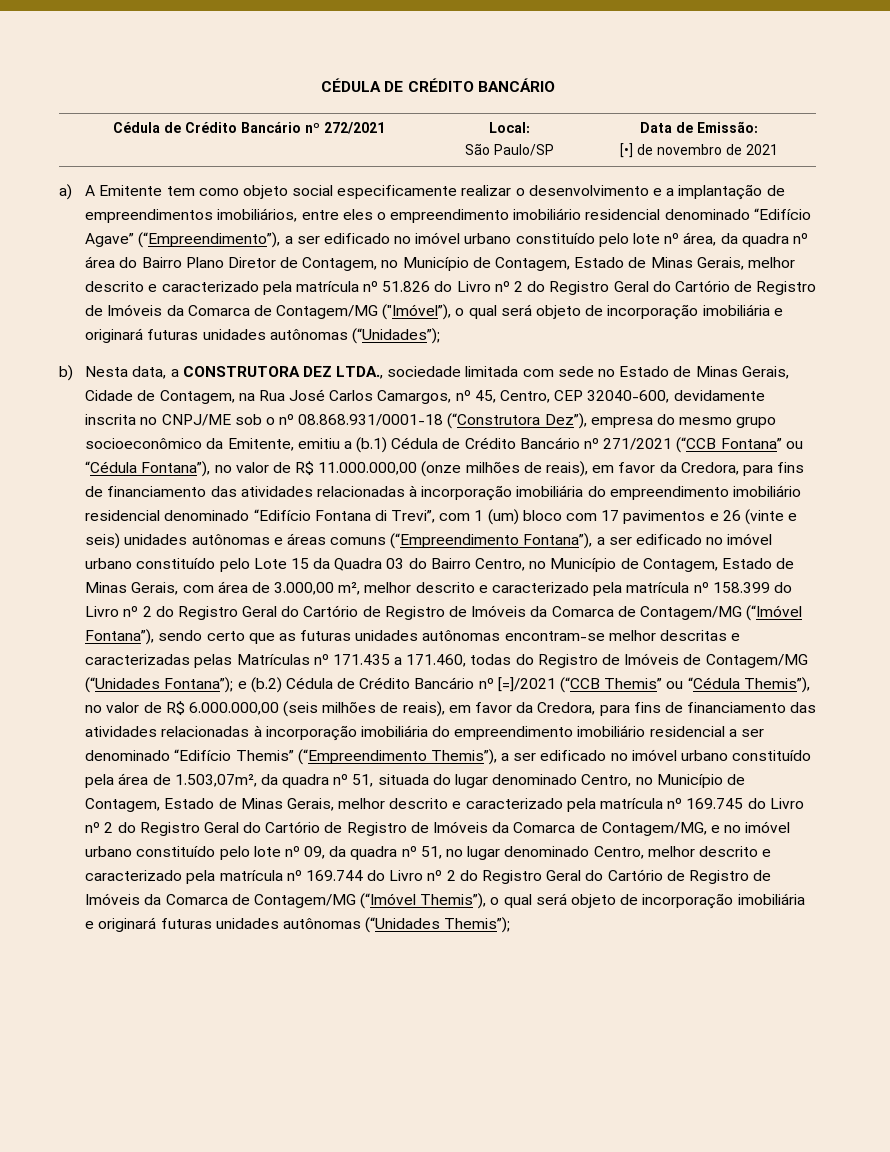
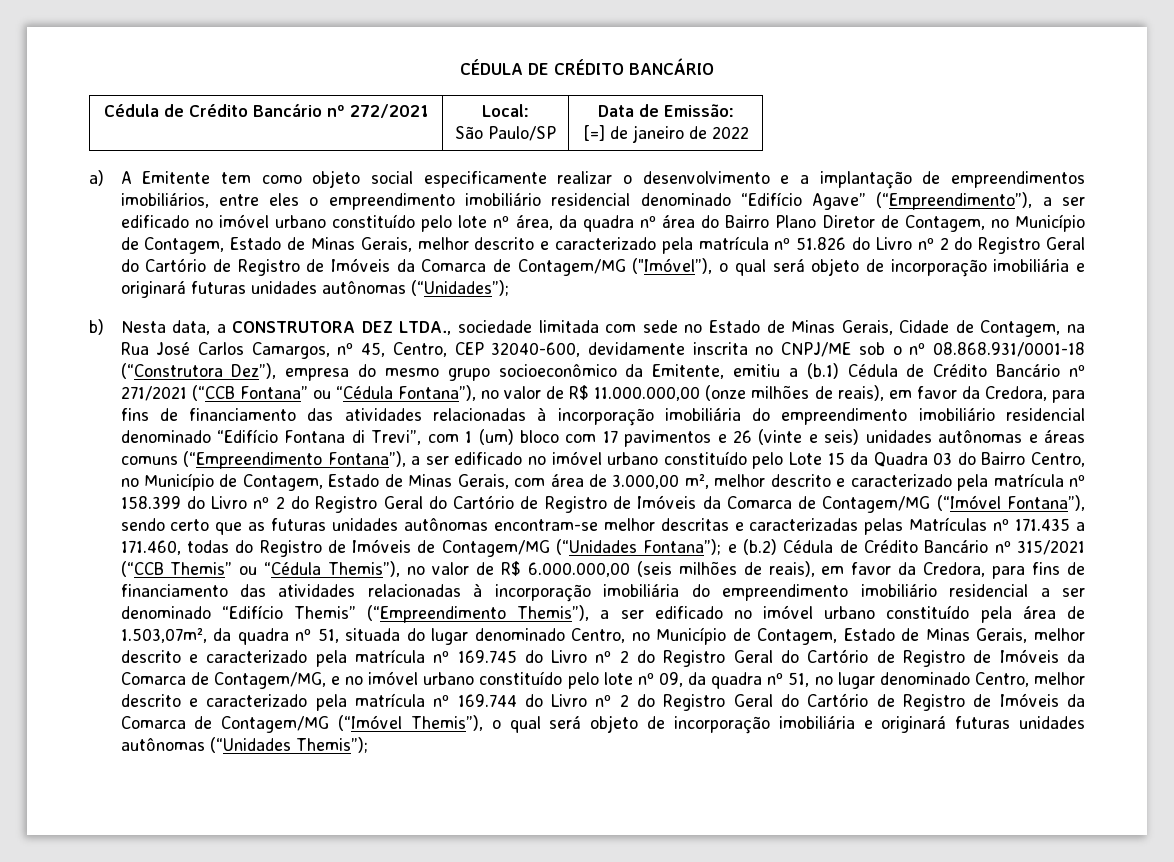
  Cédula de Crédito Bancário nº 272/2021 | Local:
  São Paulo/SP | Data de Emissão:
- [•] de novembro de 2021
+ [=] de janeiro de 2022
- e (b.2) Cédula de Crédito Bancário nº [=]/2021 (“CCB Themis” ou “Cédula Themis”), no valor de R$ 6.000.000,00 (seis milhões de reais), em favor da Credora, para fins de financiamento das atividades relacionadas à incorporação imobiliária do empreendimento imobiliário residencial a ser denominado “Edifício Themis” (“Empreendimento Themis”), a ser edificado no imóvel urbano constituído pela área de 1.503,07m², da quadra nº 51, situada do lugar denominado Centro, no Município de Contagem, Estado de Minas Gerais, melhor descrito e caracterizado pela matrícula nº 169.745 do Livro nº 2 do Registro Geral do Cartório de Registro de Imóveis da Comarca de Contagem/MG, e no imóvel urbano constituído pelo lote nº 09, da quadra nº 51, no lugar denominado Centro, melhor descrito e caracterizado pela matrícula nº 169.744 do Livro nº 2 do Registro Geral do Cartório de Registro de Imóveis da Comarca de Contagem/MG (“Imóvel Themis”), o qual será objeto de incorporação imobiliária e originará futuras unidades autônomas (“Unidades Themis”);
+ e (b.2) Cédula de Crédito Bancário nº 315/2021 (“CCB Themis” ou “Cédula Themis”), no valor de R$ 6.000.000,00 (seis milhões de reais), em favor da Credora, para fins de financiamento das atividades relacionadas à incorporação imobiliária do empreendimento imobiliário residencial a ser denominado “Edifício Themis” (“Empreendimento Themis”), a ser edificado no imóvel urbano constituído pela área de 1.503,07m², da quadra nº 51, situada do lugar denominado Centro, no Município de Contagem, Estado de Minas Gerais, melhor descrito e caracterizado pela matrícula nº 169.745 do Livro nº 2 do Registro Geral do Cartório de Registro de Imóveis da Comarca de Contagem/MG, e no imóvel urbano constituído pelo lote nº 09, da quadra nº 51, no lugar denominado Centro, melhor descrito e caracterizado pela matrícula nº 169.744 do Livro nº 2 do Registro Geral do Cartório de Registro de Imóveis da Comarca de Contagem/MG (“Imóvel Themis”), o qual será objeto de incorporação imobiliária e originará futuras unidades autônomas (“Unidades Themis”);

